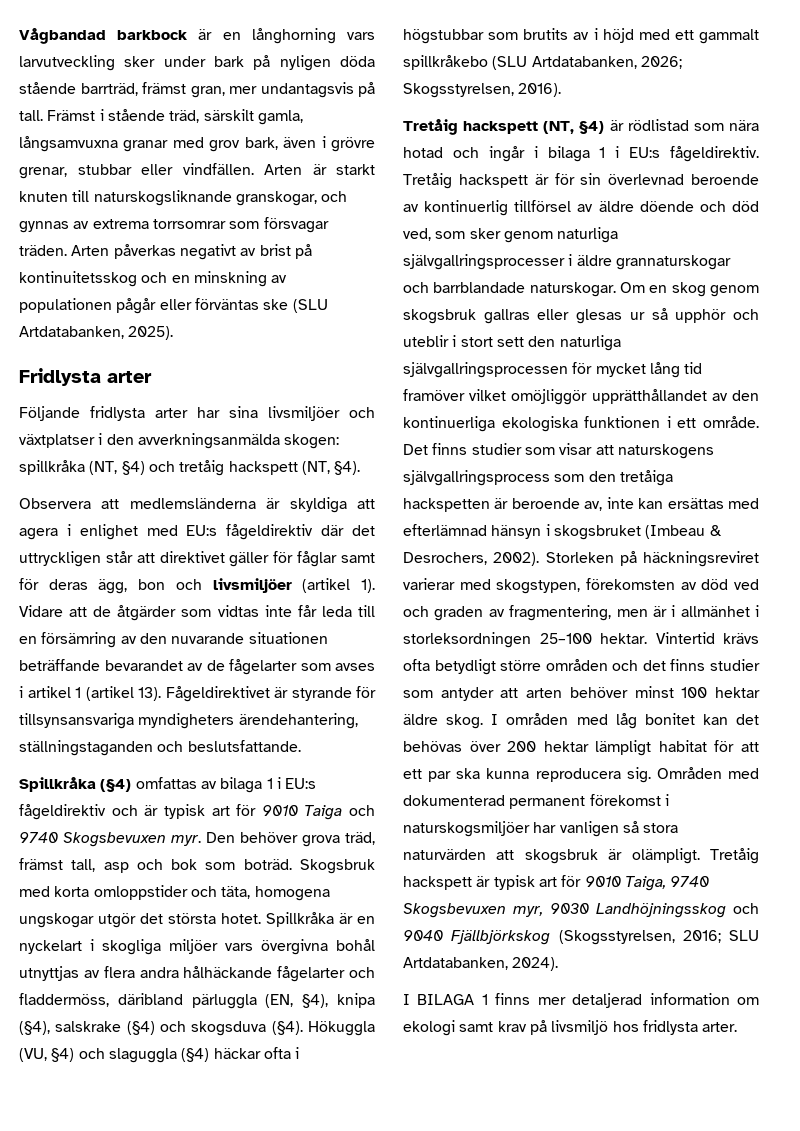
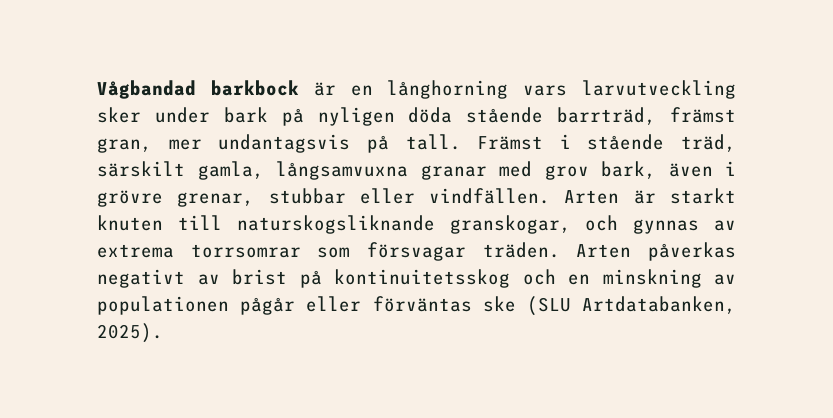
- Fridlysta arter
- Följande fridlysta arter har sina livsmiljöer och växtplatser i den avverkningsanmälda skogen: spillkråka (NT, §4) och tretåig hackspett (NT, §4).
- Observera att medlemsländerna är skyldiga att agera i enlighet med EU:s fågeldirektiv där det uttryckligen står att direktivet gäller för fåglar samt för deras ägg, bon och livsmiljöer (artikel 1). Vidare att de åtgärder som vidtas inte får leda till en försämring av den nuvarande situationen beträffande bevarandet av de fågelarter som avses i artikel 1 (artikel 13). Fågeldirektivet är styrande för tillsynsansvariga myndigheters ärendehantering, ställningstaganden och beslutsfattande.
- Spillkråka (§4) omfattas av bilaga 1 i EU:s fågeldirektiv och är typisk art för 9010 Taiga och 9740 Skogsbevuxen myr. Den behöver grova träd, främst tall, asp och bok som boträd. Skogsbruk med korta omloppstider och täta, homogena ungskogar utgör det största hotet. Spillkråka är en nyckelart i skogliga miljöer vars övergivna bohål utnyttjas av flera andra hålhäckande fågelarter och fladdermöss, däribland pärluggla (EN, §4), knipa (§4), salskrake (§4) och skogsduva (§4). Hökuggla (VU, §4) och slaguggla (§4) häckar ofta i högstubbar som brutits av i höjd med ett gammalt spillkråkebo (SLU Artdatabanken, 2026; Skogsstyrelsen, 2016).
- Tretåig hackspett (NT, §4) är rödlistad som nära hotad och ingår i bilaga 1 i EU:s fågeldirektiv. Tretåig hackspett är för sin överlevnad beroende av kontinuerlig tillförsel av äldre döende och död ved, som sker genom naturliga självgallringsprocesser i äldre grannaturskogar och barrblandade naturskogar. Om en skog genom skogsbruk gallras eller glesas ur så upphör och uteblir i stort sett den naturliga självgallringsprocessen för mycket lång tid framöver vilket omöjliggör upprätthållandet av den kontinuerliga ekologiska funktionen i ett område. Det finns studier som visar att naturskogens självgallringsprocess som den tretåiga hackspetten är beroende av, inte kan ersättas med efterlämnad hänsyn i skogsbruket (Imbeau & Desrochers, 2002). Storleken på häckningsreviret varierar med skogstypen, förekomsten av död ved och graden av fragmentering, men är i allmänhet i storleksordningen 25–100 hektar. Vintertid krävs ofta betydligt större områden och det finns studier som antyder att arten behöver minst 100 hektar äldre skog. I områden med låg bonitet kan det behövas över 200 hektar lämpligt habitat för att ett par ska kunna reproducera sig. Områden med dokumenterad permanent förekomst i naturskogsmiljöer har vanligen så stora naturvärden att skogsbruk är olämpligt. Tretåig hackspett är typisk art för 9010 Taiga, 9740 Skogsbevuxen myr, 9030 Landhöjningsskog och 9040 Fjällbjörkskog (Skogsstyrelsen, 2016; SLU Artdatabanken, 2024).
- I BILAGA 1 finns mer detaljerad information om ekologi samt krav på livsmiljö hos fridlysta arter.

